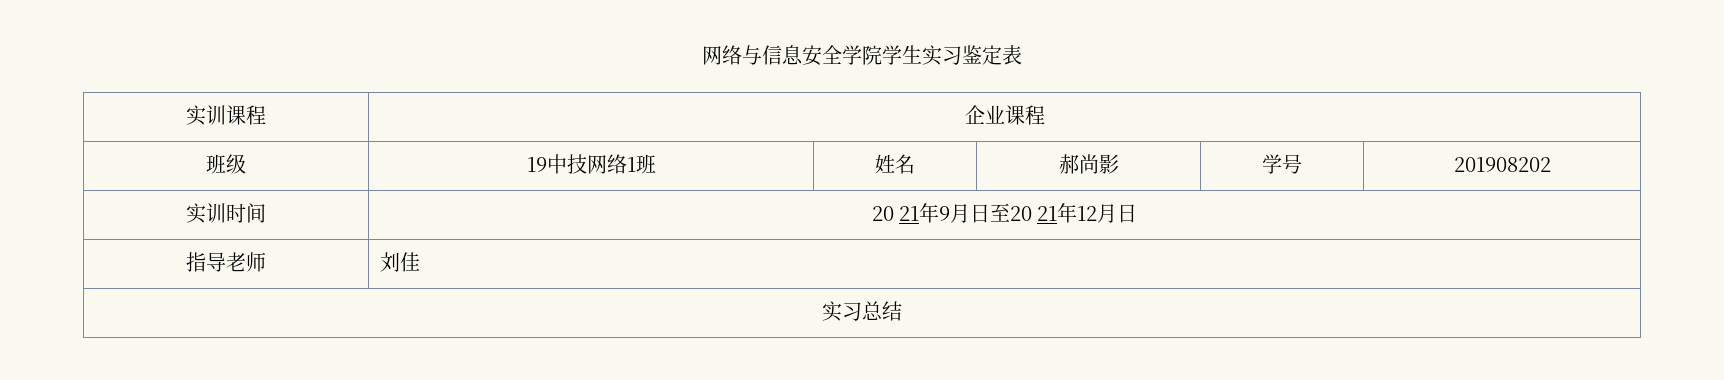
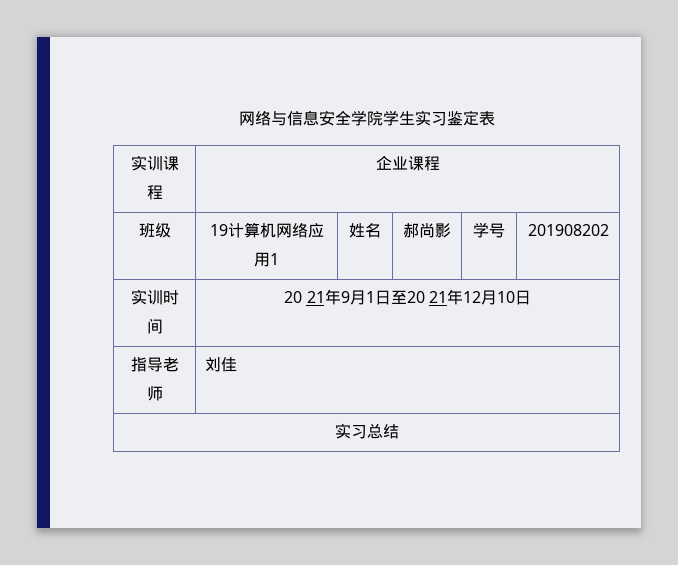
- 班级 | 19中技网络1班 | 姓名 | 郝尚影 | 学号 | 201908202
+ 班级 | 19计算机网络应用1 | 姓名 | 郝尚影 | 学号 | 201908202
- 实训时间 | 20 21年9月日至20 21年12月日
+ 实训时间 | 20 21年9月1日至20 21年12月10日

